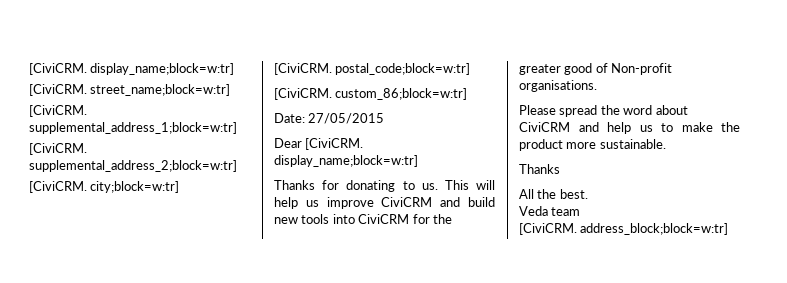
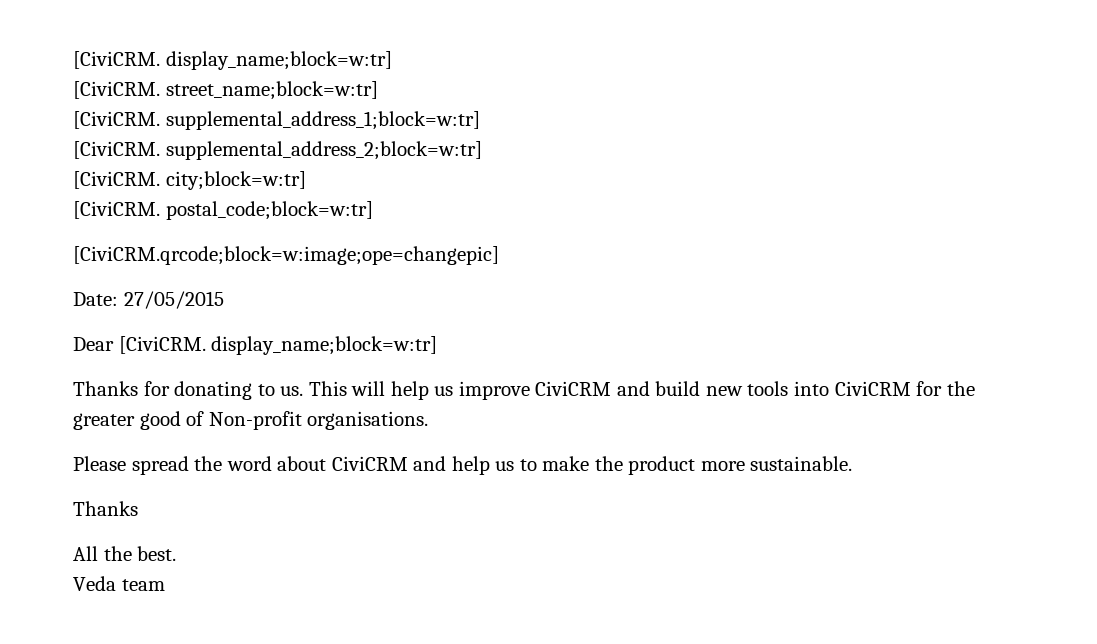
- [CiviCRM. custom_86;block=w:tr]
+ [CiviCRM.qrcode;block=w:image;ope=changepic]
- [CiviCRM. address_block;block=w:tr]

